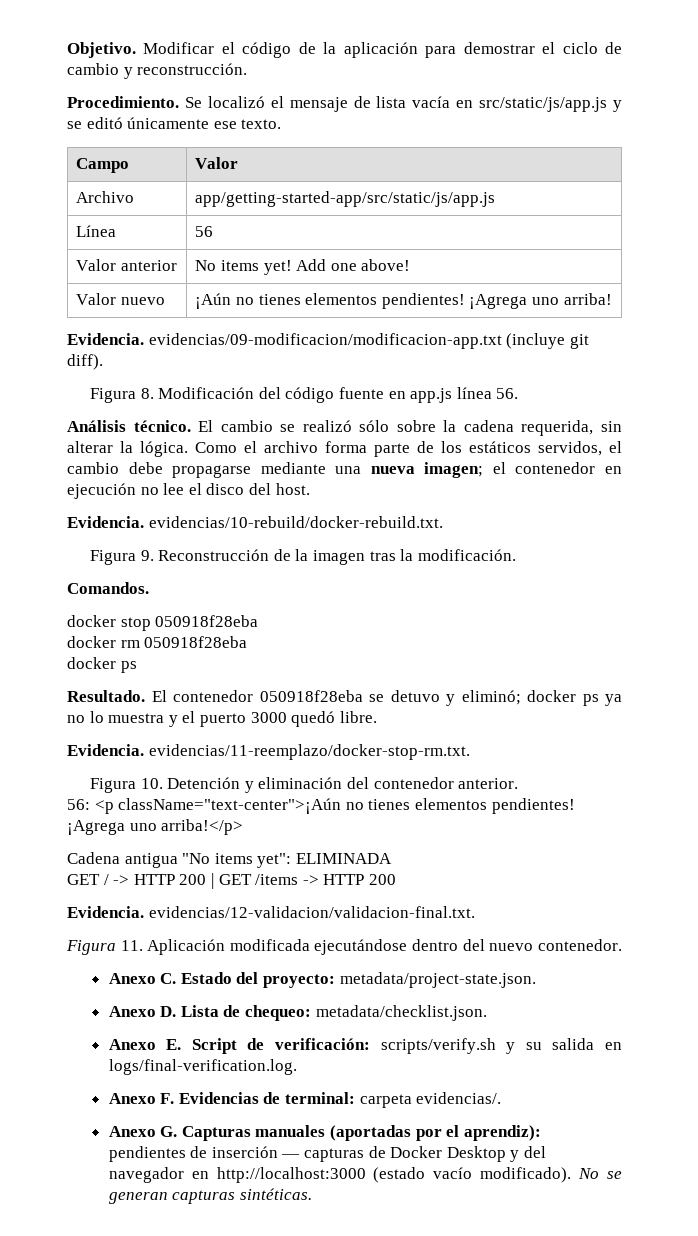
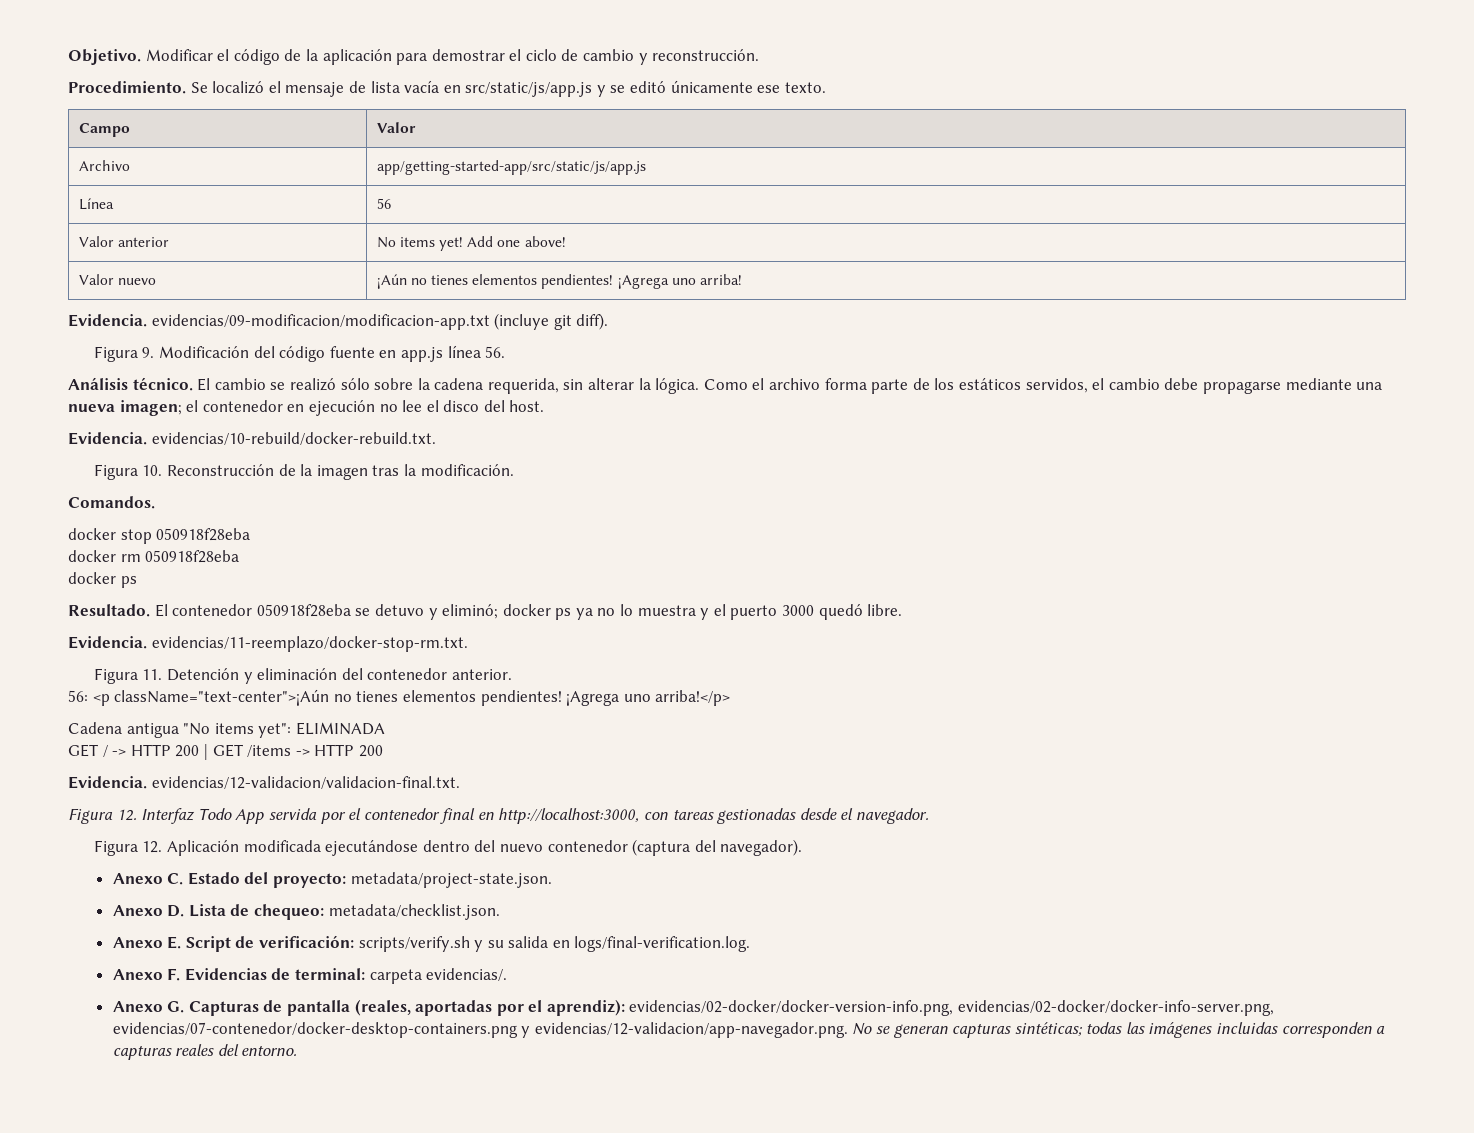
- Figura 8. Modificación del código fuente en app.js línea 56.
+ Figura 9. Modificación del código fuente en app.js línea 56.
- Figura 9. Reconstrucción de la imagen tras la modificación.
+ Figura 10. Reconstrucción de la imagen tras la modificación.
- Figura 10. Detención y eliminación del contenedor anterior.
+ Figura 11. Detención y eliminación del contenedor anterior.
- Figura 11. Aplicación modificada ejecutándose dentro del nuevo contenedor.
+ Figura 12. Interfaz Todo App servida por el contenedor final en http://localhost:3000, con tareas gestionadas desde el navegador.
+ Figura 12. Aplicación modificada ejecutándose dentro del nuevo contenedor (captura del navegador).
- Anexo G. Capturas manuales (aportadas por el aprendiz): pendientes de inserción — capturas de Docker Desktop y del navegador en http://localhost:3000 (estado vacío modificado). No se generan capturas sintéticas.
+ Anexo G. Capturas de pantalla (reales, aportadas por el aprendiz): evidencias/02-docker/docker-version-info.png, evidencias/02-docker/docker-info-server.png, evidencias/07-contenedor/docker-desktop-containers.png y evidencias/12-validacion/app-navegador.png. No se generan capturas sintéticas; todas las imágenes incluidas corresponden a capturas reales del entorno.

